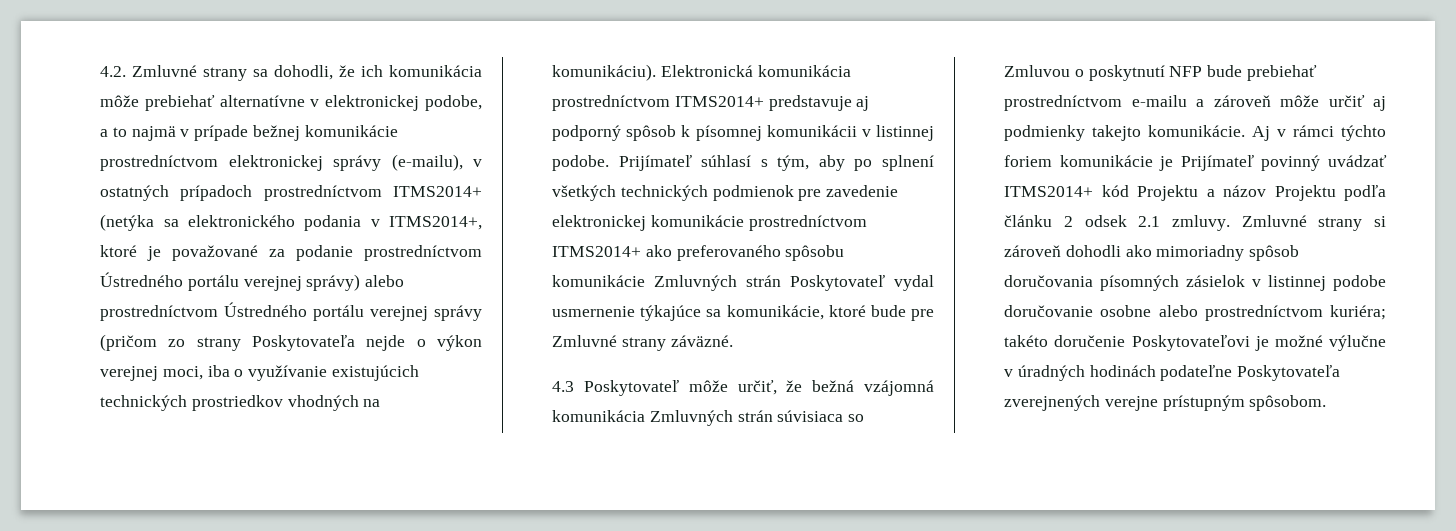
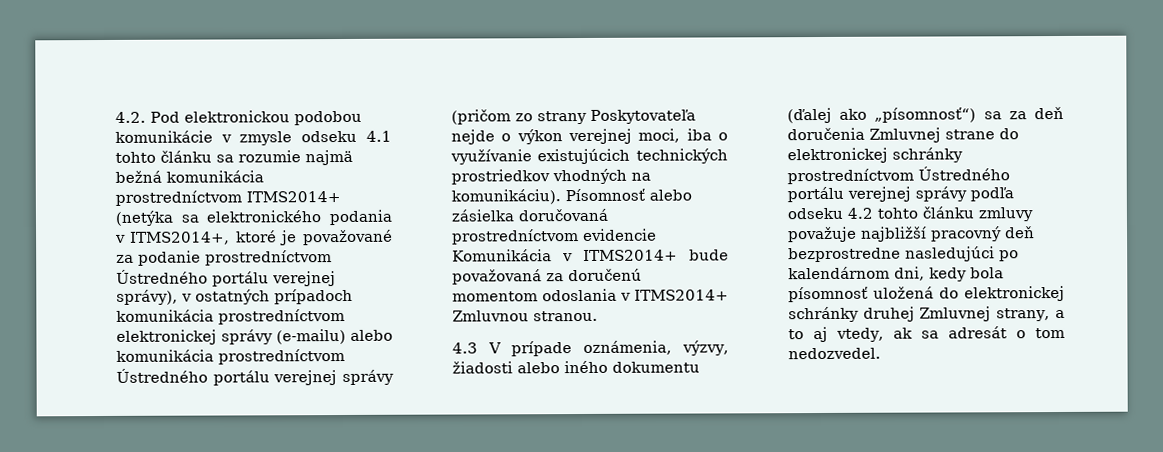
- 4.2. Zmluvné strany sa dohodli, že ich komunikácia môže prebiehať alternatívne v elektronickej podobe, a to najmä v prípade bežnej komunikácie prostredníctvom elektronickej správy (e-mailu), v ostatných prípadoch prostredníctvom ITMS2014+ (netýka sa elektronického podania v ITMS2014+, ktoré je považované za podanie prostredníctvom Ústredného portálu verejnej správy) alebo prostredníctvom Ústredného portálu verejnej správy (pričom zo strany Poskytovateľa nejde o výkon verejnej moci, iba o využívanie existujúcich technických prostriedkov vhodných na komunikáciu).
+ 4.2. Pod elektronickou podobou komunikácie v zmysle odseku 4.1 tohto článku sa rozumie najmä bežná komunikácia prostredníctvom ITMS2014+ (netýka sa elektronického podania v ITMS2014+, ktoré je považované za podanie prostredníctvom Ústredného portálu verejnej správy), v ostatných prípadoch komunikácia prostredníctvom elektronickej správy (e-mailu) alebo komunikácia prostredníctvom Ústredného portálu verejnej správy (pričom zo strany Poskytovateľa nejde o výkon verejnej moci, iba o využívanie existujúcich technických prostriedkov vhodných na komunikáciu).
- Elektronická komunikácia prostredníctvom ITMS2014+ predstavuje aj podporný spôsob k písomnej komunikácii v listinnej podobe. Prijímateľ súhlasí s tým, aby po splnení všetkých technických podmienok pre zavedenie elektronickej komunikácie prostredníctvom ITMS2014+ ako preferovaného spôsobu komunikácie Zmluvných strán Poskytovateľ vydal usmernenie týkajúce sa komunikácie, ktoré bude pre Zmluvné strany záväzné.
- 4.3 Poskytovateľ môže určiť, že bežná vzájomná komunikácia Zmluvných strán súvisiaca so Zmluvou o poskytnutí NFP bude prebiehať prostredníctvom e-mailu a zároveň môže určiť aj podmienky takejto komunikácie. Aj v rámci týchto foriem komunikácie je Prijímateľ povinný uvádzať ITMS2014+ kód Projektu a názov Projektu podľa článku 2 odsek 2.1 zmluvy. Zmluvné strany si zároveň dohodli ako mimoriadny spôsob doručovania písomných zásielok v listinnej podobe doručovanie osobne alebo prostredníctvom kuriéra; takéto doručenie Poskytovateľovi je možné výlučne v úradných hodinách podateľne Poskytovateľa zverejnených verejne prístupným spôsobom.
+ Písomnosť alebo zásielka doručovaná prostredníctvom evidencie Komunikácia v ITMS2014+ bude považovaná za doručenú momentom odoslania v ITMS2014+ Zmluvnou stranou.
+ 4.3 V prípade oznámenia, výzvy, žiadosti alebo iného dokumentu (ďalej ako „písomnosť“) sa za deň doručenia Zmluvnej strane do elektronickej schránky prostredníctvom Ústredného portálu verejnej správy podľa odseku 4.2 tohto článku zmluvy považuje najbližší pracovný deň bezprostredne nasledujúci po kalendárnom dni, kedy bola písomnosť uložená do elektronickej schránky druhej Zmluvnej strany, a to aj vtedy, ak sa adresát o tom nedozvedel.

